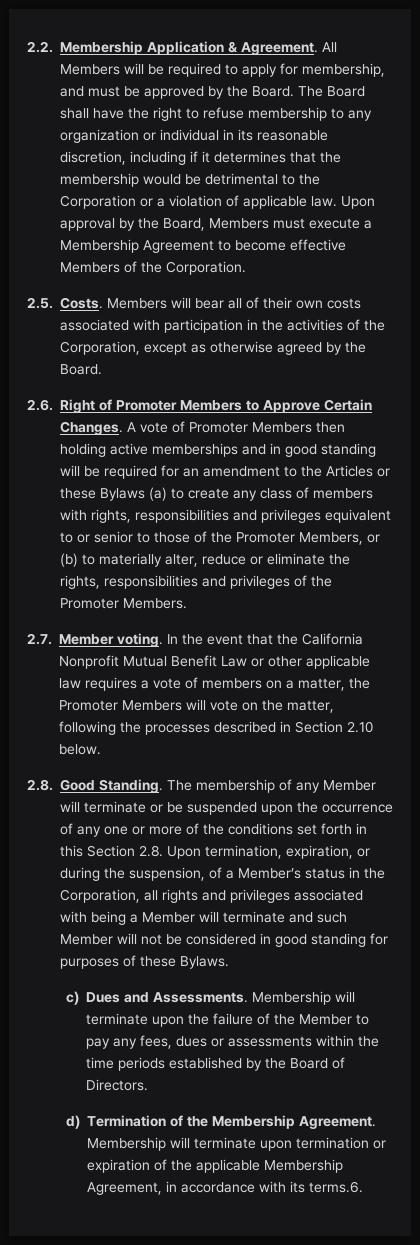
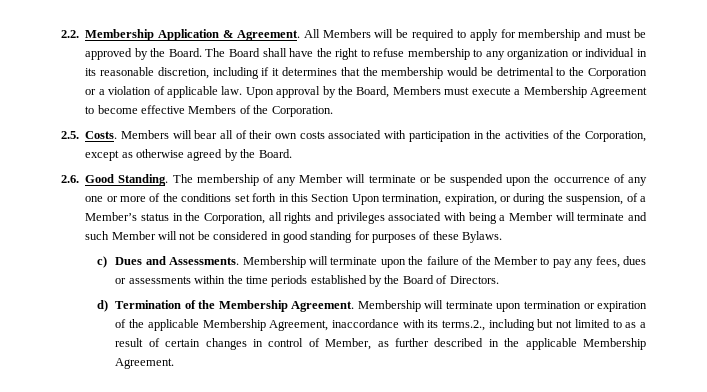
- All Members will be required to apply for membership, and must be approved by the Board.
+ All Members will be required to apply for membership and must be approved by the Board.
- 2.6. Right of Promoter Members to Approve Certain Changes. A vote of Promoter Members then holding active memberships and in good standing will be required for an amendment to the Articles or these Bylaws (a) to create any class of members with rights, responsibilities and privileges equivalent to or senior to those of the Promoter Members, or (b) to materially alter, reduce or eliminate the rights, responsibilities and privileges of the Promoter Members.
- 2.7. Member voting. In the event that the California Nonprofit Mutual Benefit Law or other applicable law requires a vote of members on a matter, the Promoter Members will vote on the matter, following the processes described in Section 2.10 below.
- 2.8. Good Standing.
+ 2.6. Good Standing.
- The membership of any Member will terminate or be suspended upon the occurrence of any one or more of the conditions set forth in this Section 2.8. Upon termination, expiration, or during the suspension, of a Member’s status in the Corporation, all rights and privileges associated with being a Member will terminate and such Member will not be considered in good standing for purposes of these Bylaws.
+ The membership of any Member will terminate or be suspended upon the occurrence of any one or more of the conditions set forth in this Section Upon termination, expiration, or during the suspension, of a Member’s status in the Corporation, all rights and privileges associated with being a Member will terminate and such Member will not be considered in good standing for purposes of these Bylaws.
- Membership will terminate upon termination or expiration of the applicable Membership Agreement, in accordance with its terms.6.
+ Membership will terminate upon termination or expiration of the applicable Membership Agreement, inaccordance with its terms.2., including but not limited to as a result of certain changes in control of Member, as further described in the applicable Membership Agreement.

